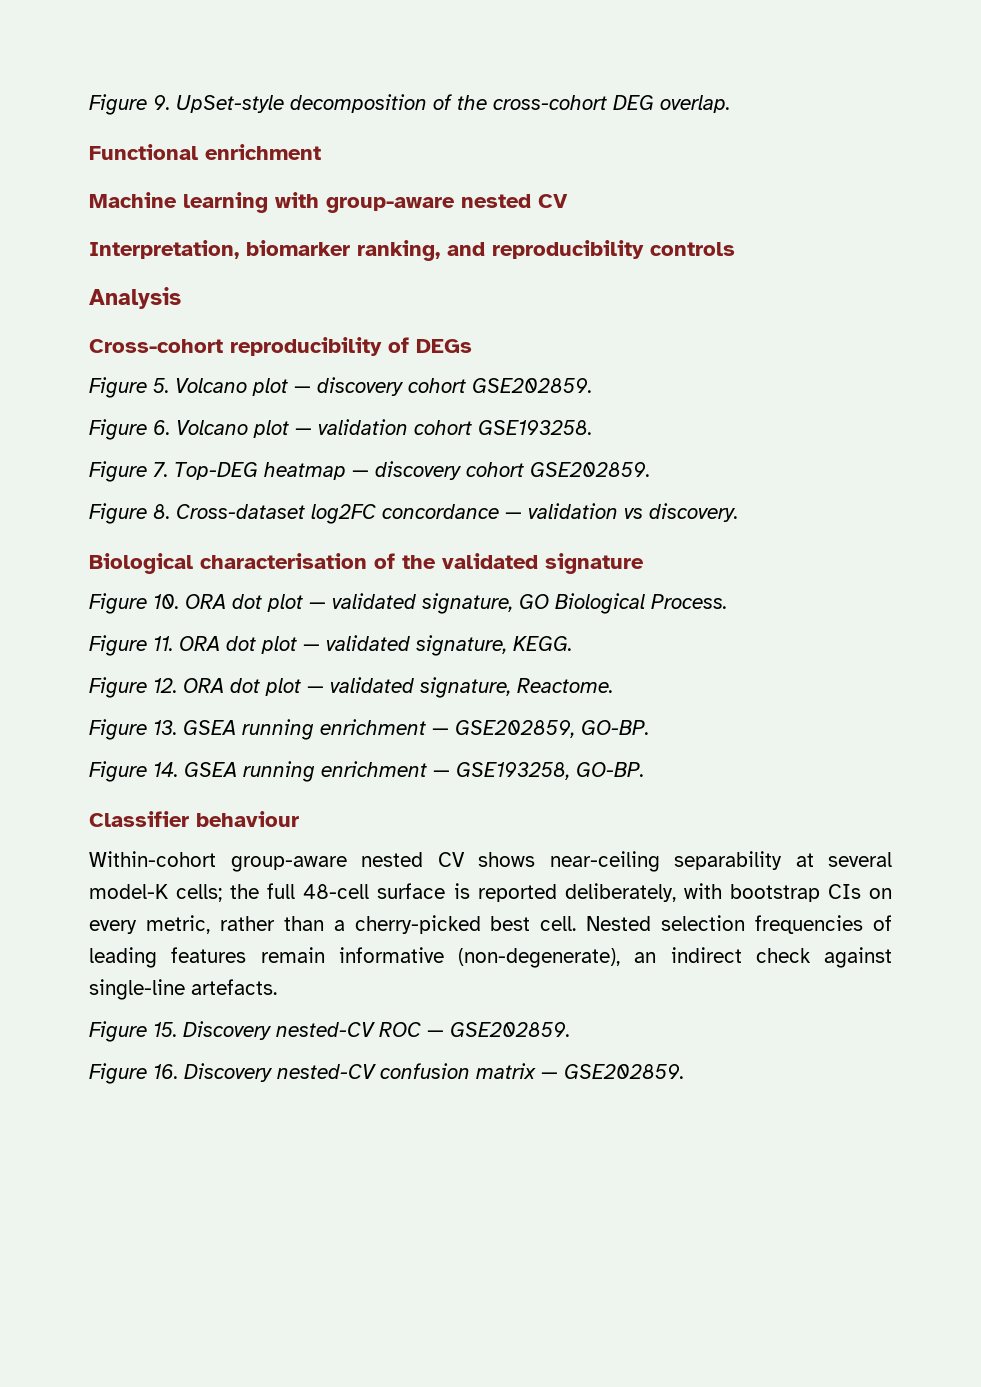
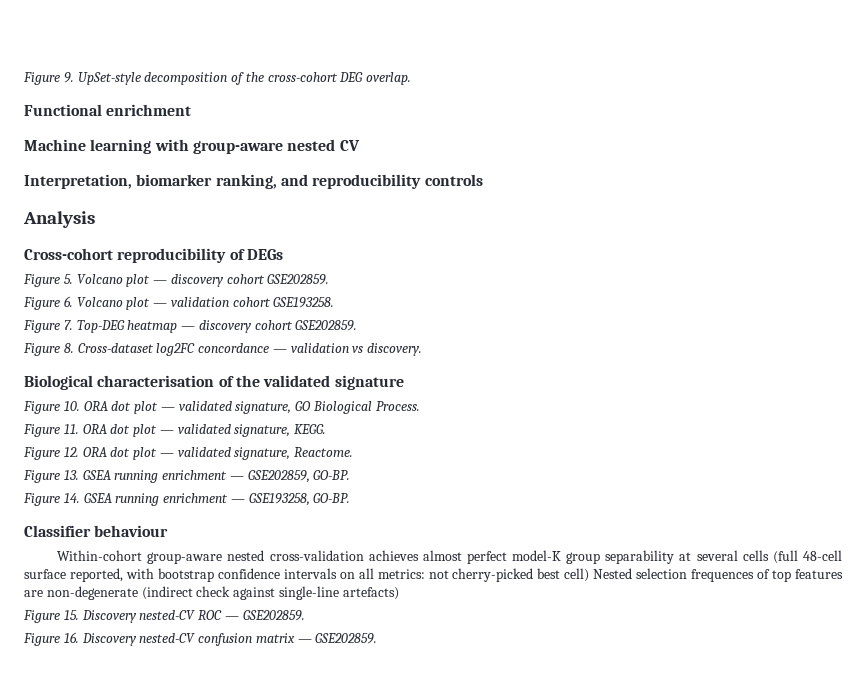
- Within-cohort group-aware nested CV shows near-ceiling separability at several model-K cells; the full 48-cell surface is reported deliberately, with bootstrap CIs on every metric, rather than a cherry-picked best cell. Nested selection frequencies of leading features remain informative (non-degenerate), an indirect check against single-line artefacts.
+ Within-cohort group-aware nested cross-validation achieves almost perfect model-K group separability at several cells (full 48-cell surface reported, with bootstrap confidence intervals on all metrics: not cherry-picked best cell) Nested selection frequences of top features are non-degenerate (indirect check against single-line artefacts)

